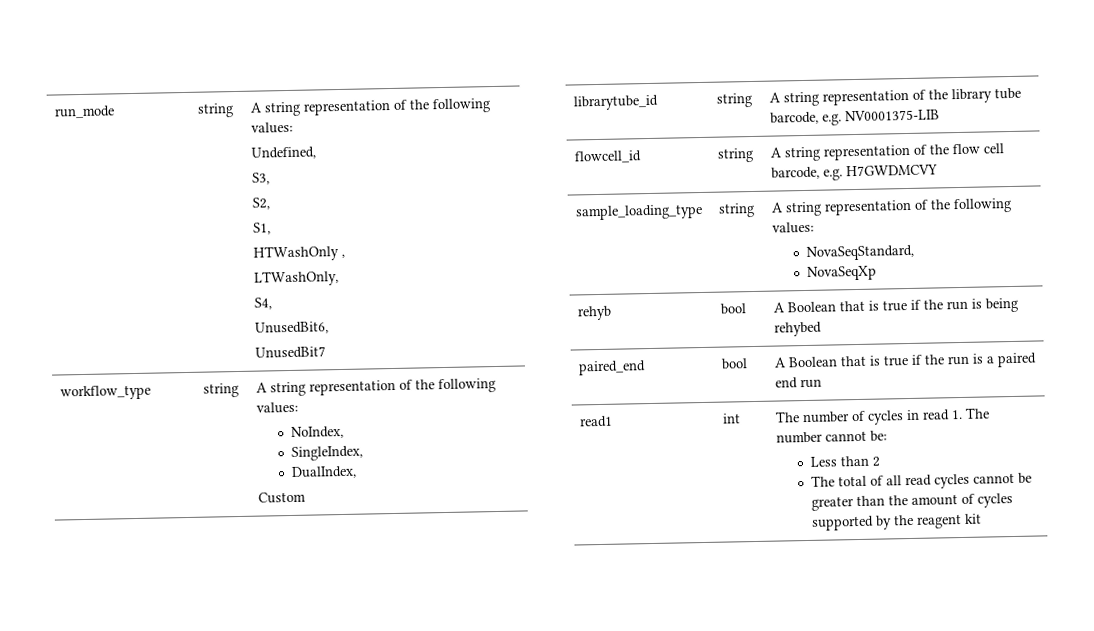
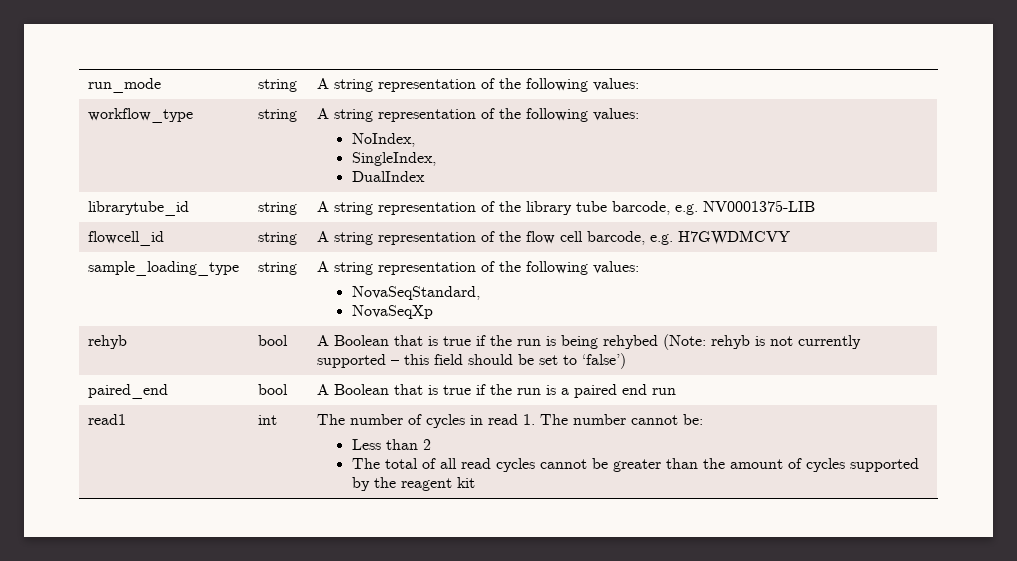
  run_mode | string | A string representation of the following values:
- Undefined,
- S3,
- S2,
- S1,
- HTWashOnly ,
- LTWashOnly,
- S4,
- UnusedBit6,
- UnusedBit7
  workflow_type | string | A string representation of the following values:
  NoIndex,
  SingleIndex,
- DualIndex,
- Custom
+ DualIndex
- rehyb | bool | A Boolean that is true if the run is being rehybed
+ rehyb | bool | A Boolean that is true if the run is being rehybed (Note: rehyb is not currently supported – this field should be set to ‘false’)

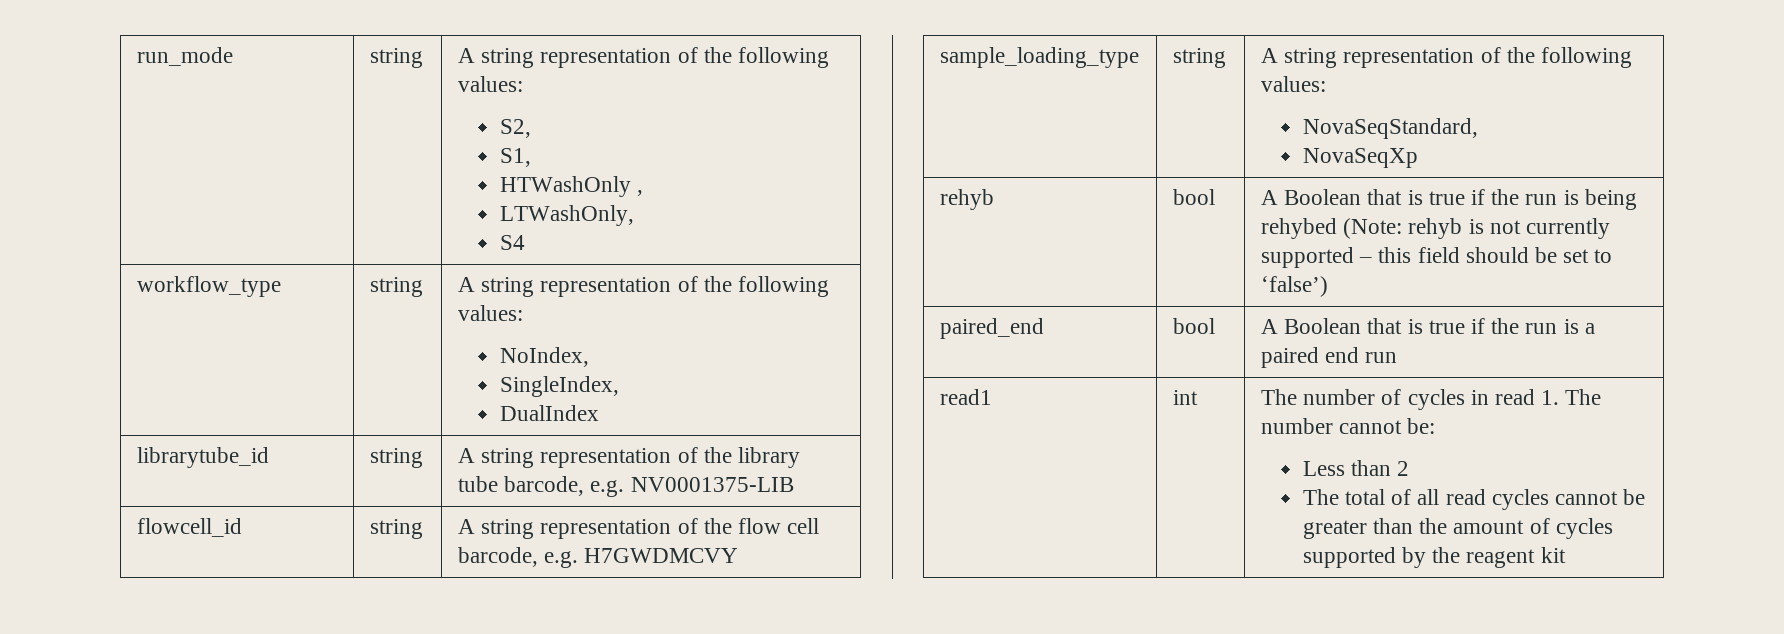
  run_mode | string | A string representation of the following values:
+ S2,
+ S1,
+ HTWashOnly ,
+ LTWashOnly,
+ S4

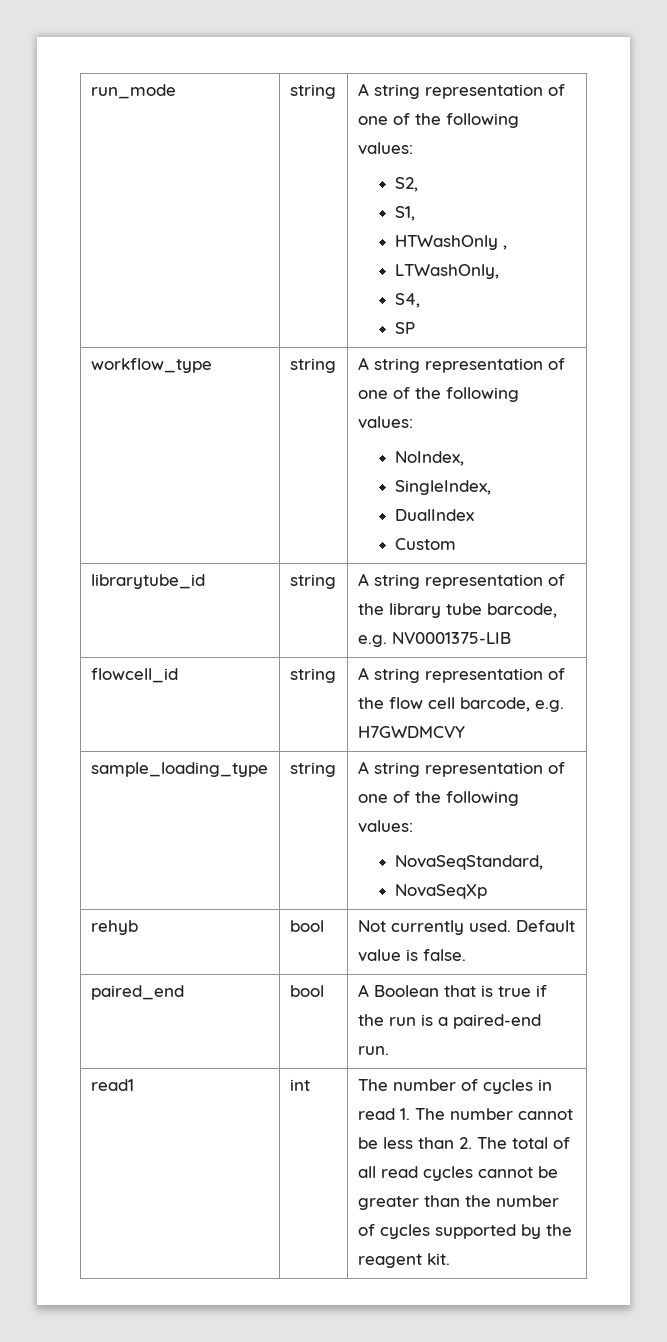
- run_mode | string | A string representation of the following values:
+ run_mode | string | A string representation of one of the following values:
  S2,
  S1,
  HTWashOnly ,
  LTWashOnly,
- S4
+ S4,
+ SP
- workflow_type | string | A string representation of the following values:
+ workflow_type | string | A string representation of one of the following values:
  NoIndex,
  SingleIndex,
  DualIndex
+ Custom
- sample_loading_type | string | A string representation of the following values:
+ sample_loading_type | string | A string representation of one of the following values:
- rehyb | bool | A Boolean that is true if the run is being rehybed (Note: rehyb is not currently supported – this field should be set to ‘false’)
+ rehyb | bool | Not currently used. Default value is false.
- paired_end | bool | A Boolean that is true if the run is a paired end run
+ paired_end | bool | A Boolean that is true if the run is a paired-end run.
- read1 | int | The number of cycles in read 1. The number cannot be:
- Less than 2
- The total of all read cycles cannot be greater than the amount of cycles supported by the reagent kit
+ read1 | int | The number of cycles in read 1. The number cannot be less than 2. The total of all read cycles cannot be greater than the number of cycles supported by the reagent kit.

